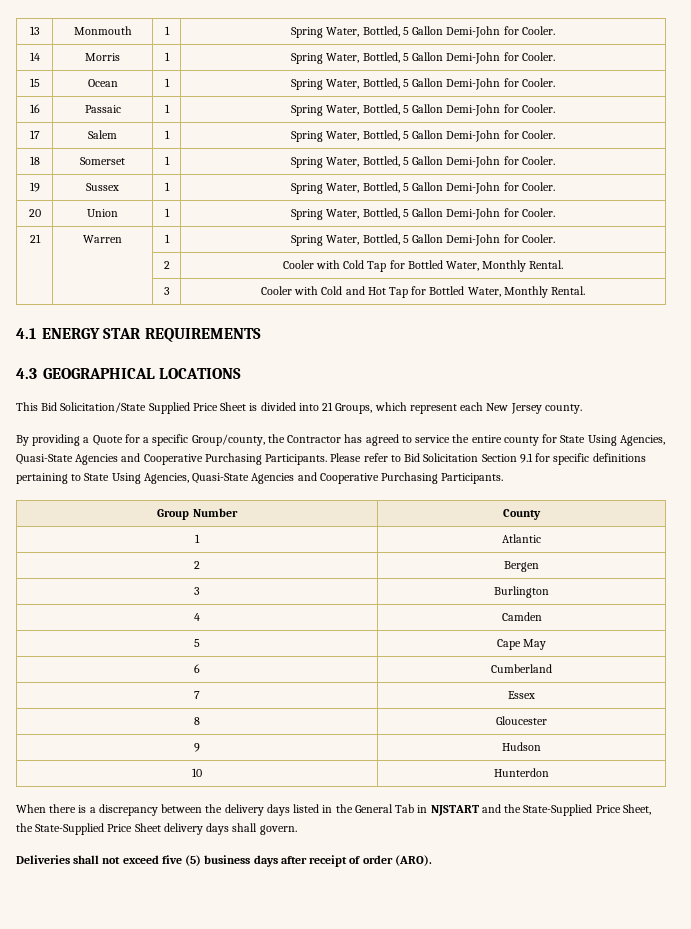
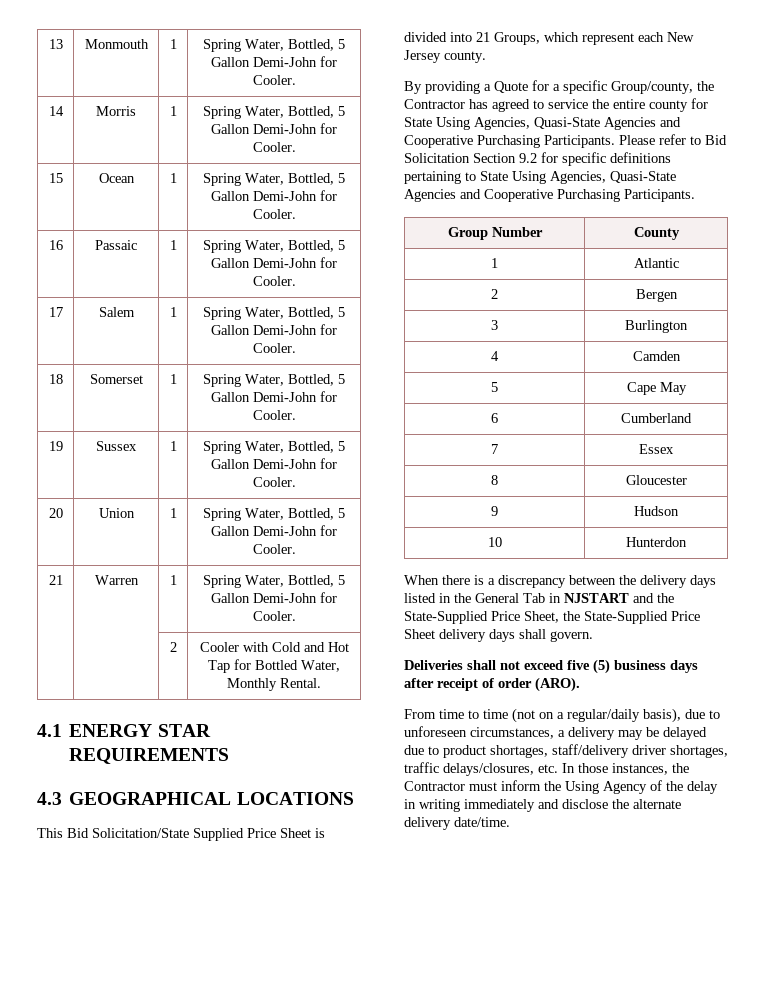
- | | 2 | Cooler with Cold Tap for Bottled Water, Monthly Rental.
- | | 3 | Cooler with Cold and Hot Tap for Bottled Water, Monthly Rental.
+ | | 2 | Cooler with Cold and Hot Tap for Bottled Water, Monthly Rental.
- Please refer to Bid Solicitation Section 9.1 for specific definitions pertaining to State Using Agencies, Quasi-State Agencies and Cooperative Purchasing Participants.
+ Please refer to Bid Solicitation Section 9.2 for specific definitions pertaining to State Using Agencies, Quasi-State Agencies and Cooperative Purchasing Participants.
+ From time to time (not on a regular/daily basis), due to unforeseen circumstances, a delivery may be delayed due to product shortages, staff/delivery driver shortages, traffic delays/closures, etc. In those instances, the Contractor must inform the Using Agency of the delay in writing immediately and disclose the alternate delivery date/time.

